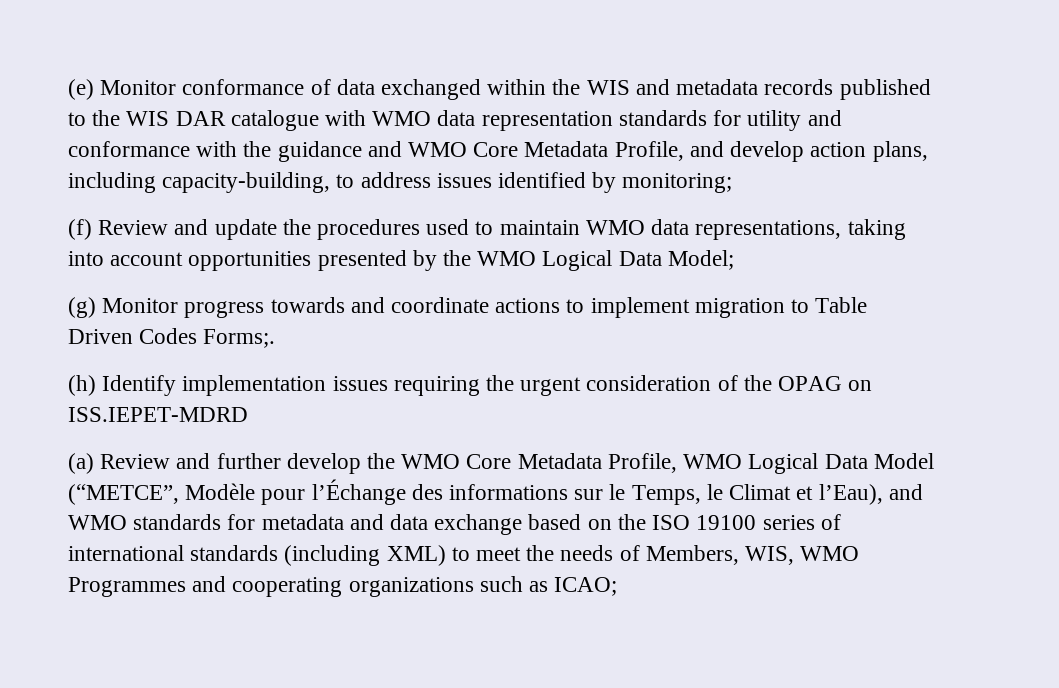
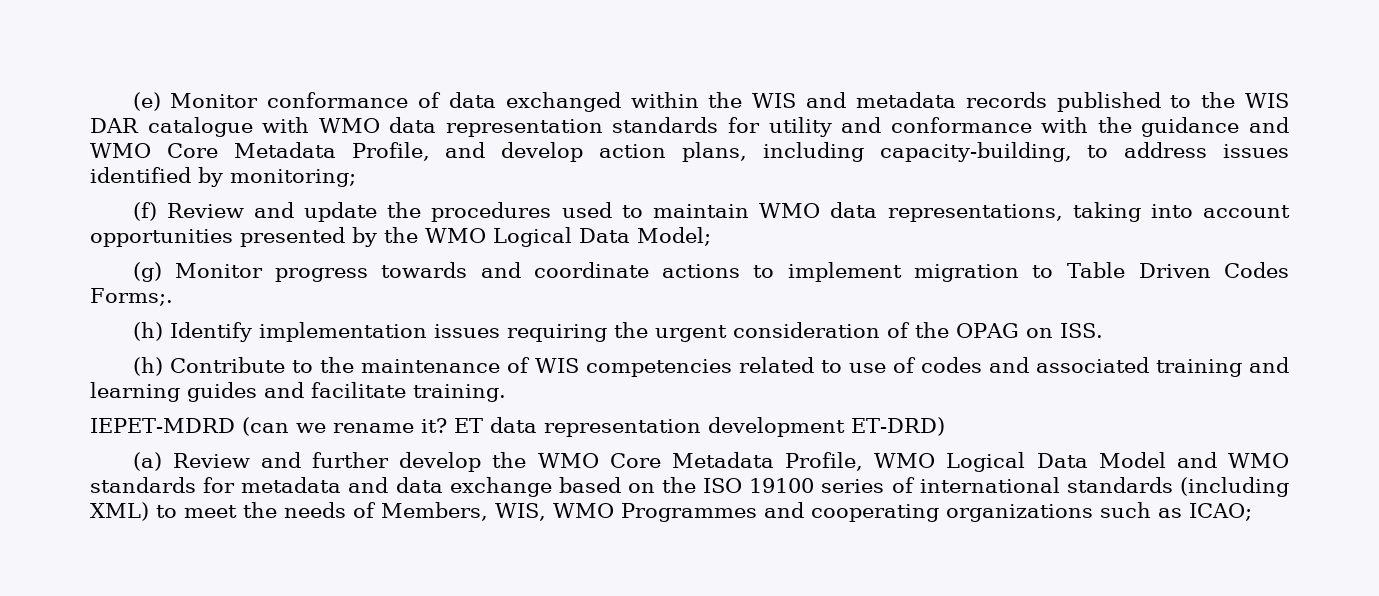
- (h) Identify implementation issues requiring the urgent consideration of the OPAG on ISS.IEPET-MDRD
+ (h) Identify implementation issues requiring the urgent consideration of the OPAG on ISS.
+ (h) Contribute to the maintenance of WIS competencies related to use of codes and associated training and learning guides and facilitate training.
+ IEPET-MDRD (can we rename it? ET data representation development ET-DRD)
- (a) Review and further develop the WMO Core Metadata Profile, WMO Logical Data Model (“METCE”, Modèle pour l’Échange des informations sur le Temps, le Climat et l’Eau), and WMO standards for metadata and data exchange based on the ISO 19100 series of international standards (including XML) to meet the needs of Members, WIS, WMO Programmes and cooperating organizations such as ICAO;
+ (a) Review and further develop the WMO Core Metadata Profile, WMO Logical Data Model and WMO standards for metadata and data exchange based on the ISO 19100 series of international standards (including XML) to meet the needs of Members, WIS, WMO Programmes and cooperating organizations such as ICAO;

